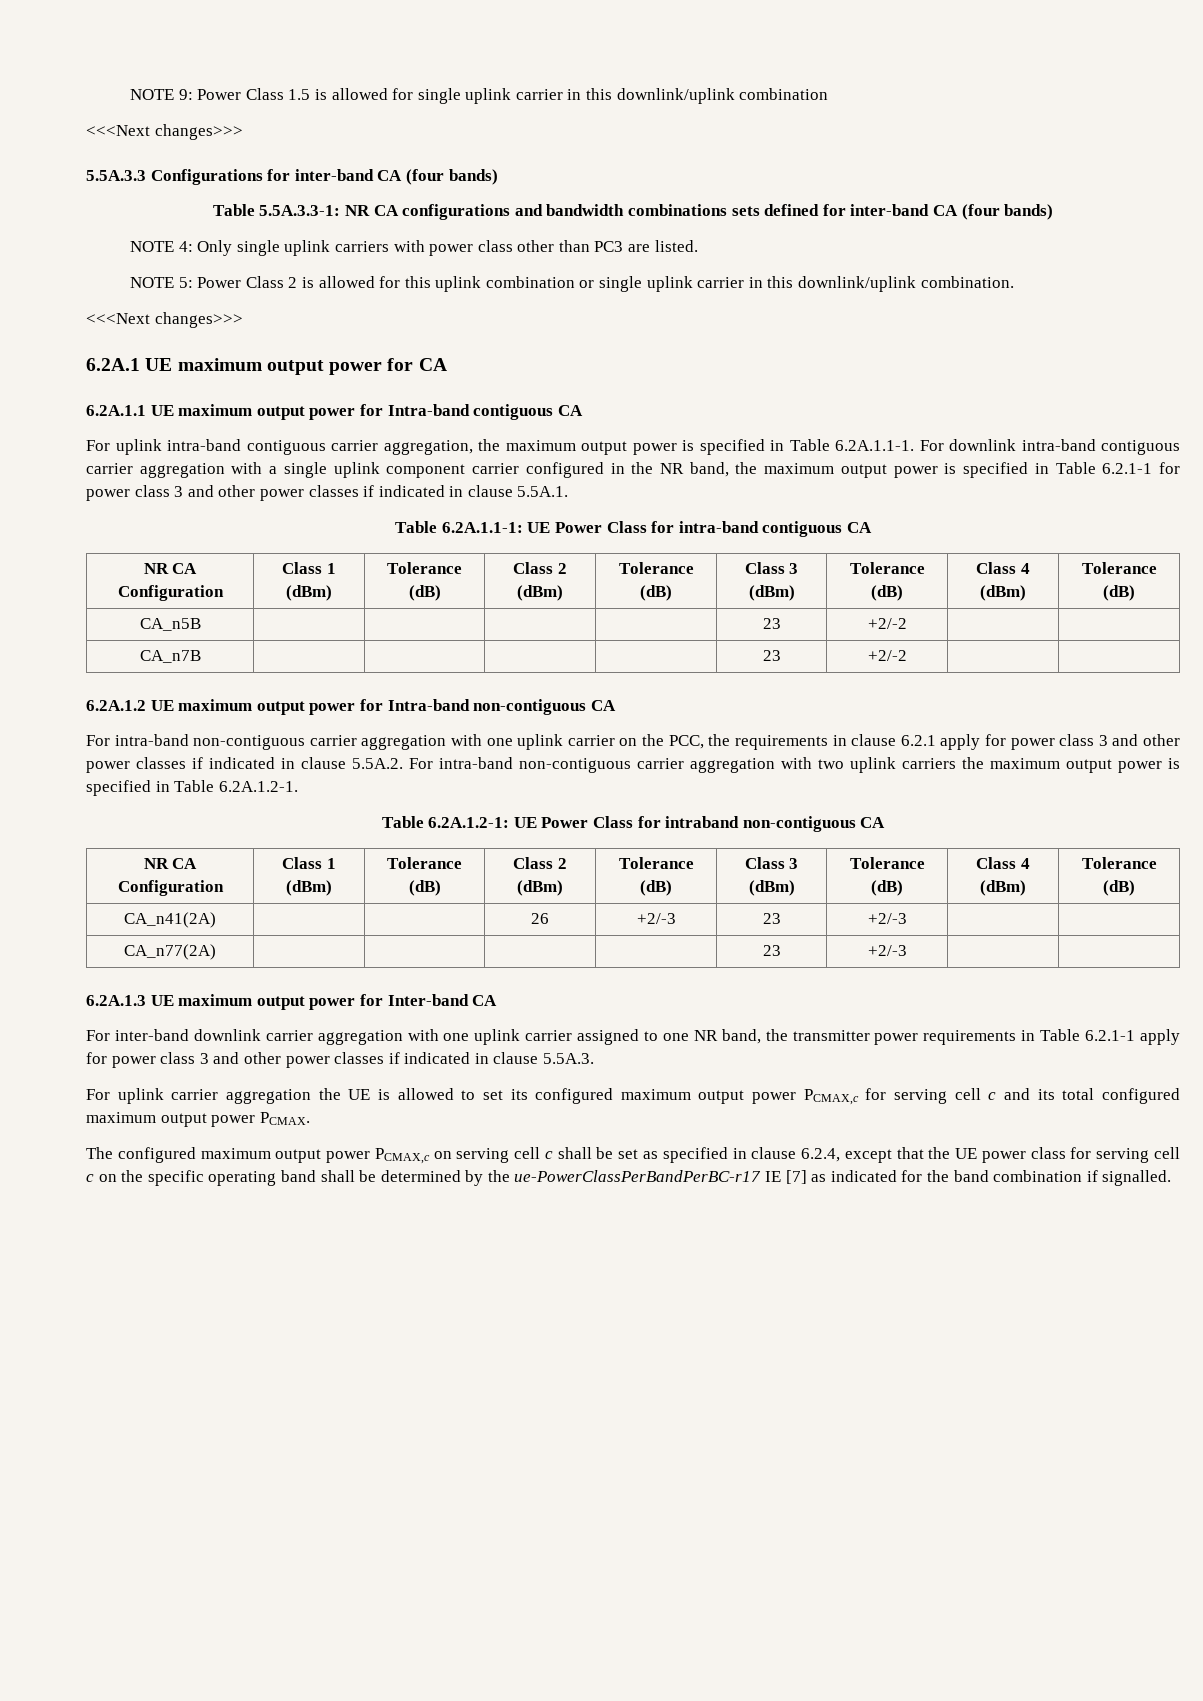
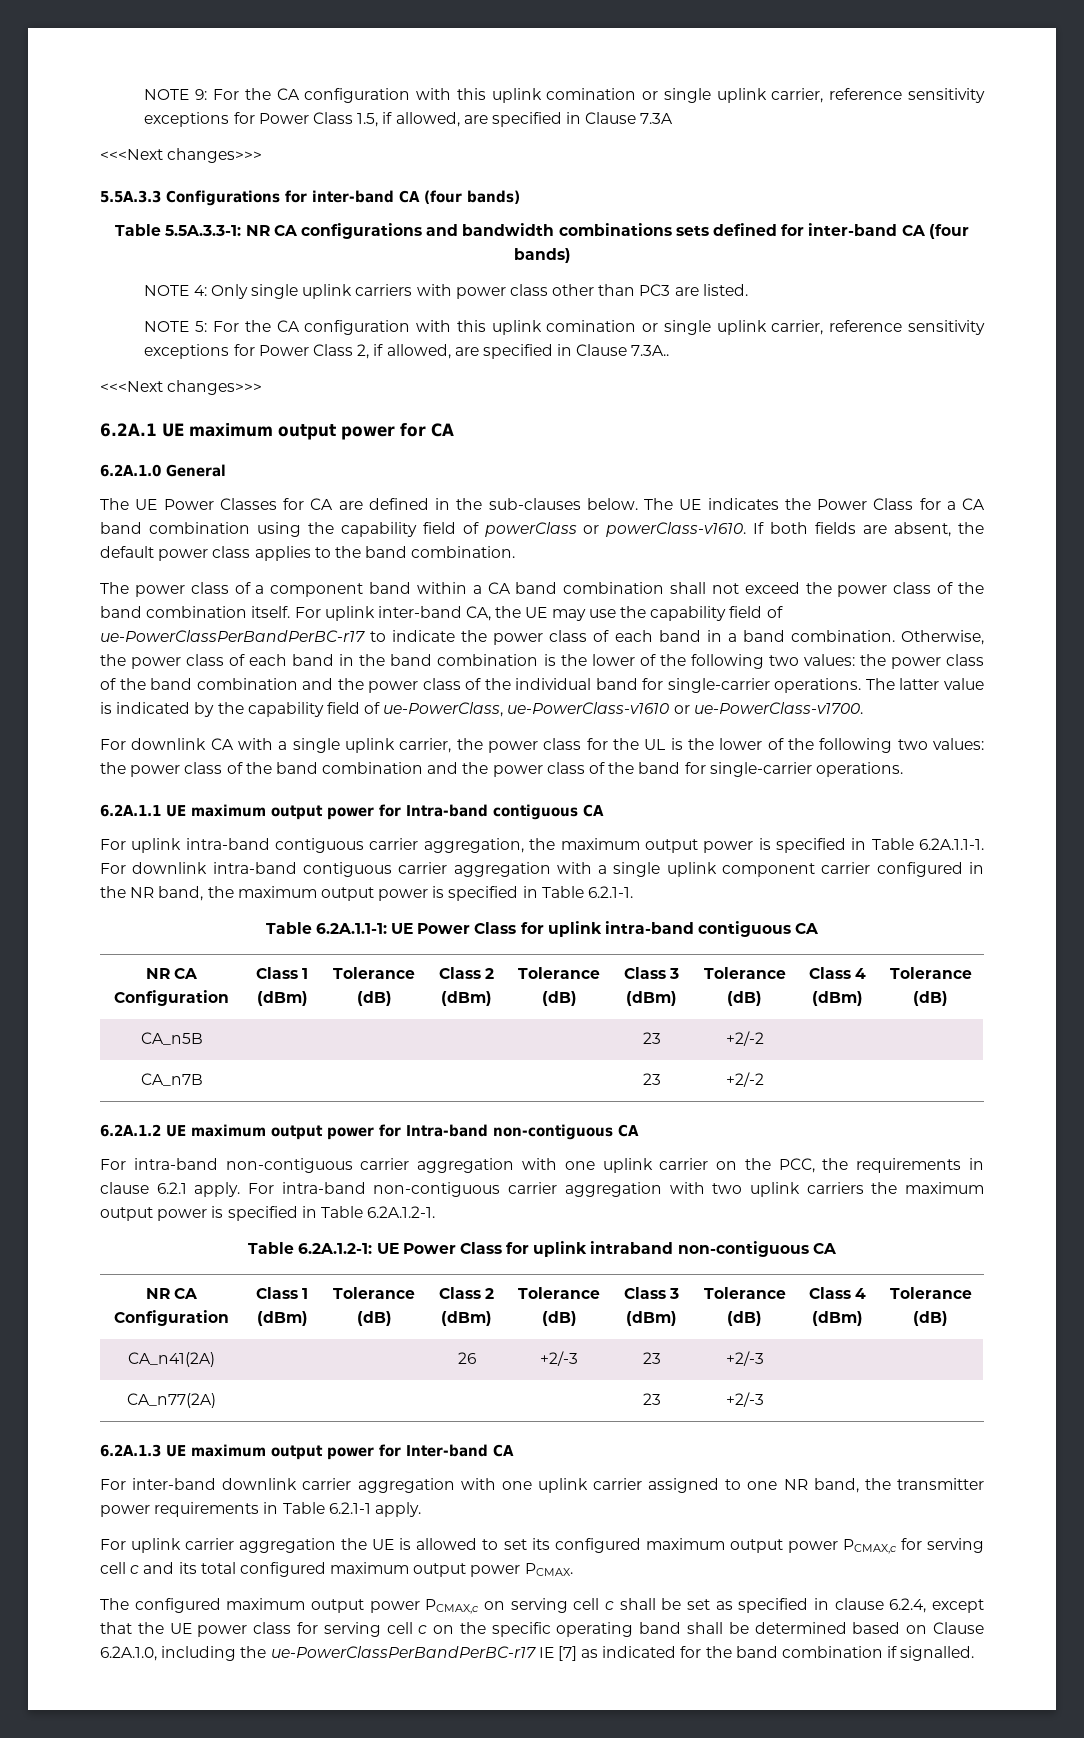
- NOTE 9: Power Class 1.5 is allowed for single uplink carrier in this downlink/uplink combination
+ NOTE 9: For the CA configuration with this uplink comination or single uplink carrier, reference sensitivity exceptions for Power Class 1.5, if allowed, are specified in Clause 7.3A
- NOTE 5: Power Class 2 is allowed for this uplink combination or single uplink carrier in this downlink/uplink combination.
+ NOTE 5: For the CA configuration with this uplink comination or single uplink carrier, reference sensitivity exceptions for Power Class 2, if allowed, are specified in Clause 7.3A..
+ 6.2A.1.0 General
+ The UE Power Classes for CA are defined in the sub-clauses below. The UE indicates the Power Class for a CA band combination using the capability field of powerClass or powerClass-v1610. If both fields are absent, the default power class applies to the band combination.
+ The power class of a component band within a CA band combination shall not exceed the power class of the band combination itself. For uplink inter-band CA, the UE may use the capability field of ue-PowerClassPerBandPerBC-r17 to indicate the power class of each band in a band combination. Otherwise, the power class of each band in the band combination is the lower of the following two values: the power class of the band combination and the power class of the individual band for single-carrier operations. The latter value is indicated by the capability field of ue-PowerClass, ue-PowerClass-v1610 or ue-PowerClass-v1700.
+ For downlink CA with a single uplink carrier, the power class for the UL is the lower of the following two values: the power class of the band combination and the power class of the band for single-carrier operations.
- For uplink intra-band contiguous carrier aggregation, the maximum output power is specified in Table 6.2A.1.1-1. For downlink intra-band contiguous carrier aggregation with a single uplink component carrier configured in the NR band, the maximum output power is specified in Table 6.2.1-1 for power class 3 and other power classes if indicated in clause 5.5A.1.
+ For uplink intra-band contiguous carrier aggregation, the maximum output power is specified in Table 6.2A.1.1-1. For downlink intra-band contiguous carrier aggregation with a single uplink component carrier configured in the NR band, the maximum output power is specified in Table 6.2.1-1.
- Table 6.2A.1.1-1: UE Power Class for intra-band contiguous CA
+ Table 6.2A.1.1-1: UE Power Class for uplink intra-band contiguous CA
- For intra-band non-contiguous carrier aggregation with one uplink carrier on the PCC, the requirements in clause 6.2.1 apply for power class 3 and other power classes if indicated in clause 5.5A.2. For intra-band non-contiguous carrier aggregation with two uplink carriers the maximum output power is specified in Table 6.2A.1.2-1.
+ For intra-band non-contiguous carrier aggregation with one uplink carrier on the PCC, the requirements in clause 6.2.1 apply. For intra-band non-contiguous carrier aggregation with two uplink carriers the maximum output power is specified in Table 6.2A.1.2-1.
- Table 6.2A.1.2-1: UE Power Class for intraband non-contiguous CA
+ Table 6.2A.1.2-1: UE Power Class for uplink intraband non-contiguous CA
- For inter-band downlink carrier aggregation with one uplink carrier assigned to one NR band, the transmitter power requirements in Table 6.2.1-1 apply for power class 3 and other power classes if indicated in clause 5.5A.3.
+ For inter-band downlink carrier aggregation with one uplink carrier assigned to one NR band, the transmitter power requirements in Table 6.2.1-1 apply.
- The configured maximum output power PCMAX,c on serving cell c shall be set as specified in clause 6.2.4, except that the UE power class for serving cell c on the specific operating band shall be determined by the ue-PowerClassPerBandPerBC-r17 IE [7] as indicated for the band combination if signalled.
+ The configured maximum output power PCMAX,c on serving cell c shall be set as specified in clause 6.2.4, except that the UE power class for serving cell c on the specific operating band shall be determined based on Clause 6.2A.1.0, including the ue-PowerClassPerBandPerBC-r17 IE [7] as indicated for the band combination if signalled.

